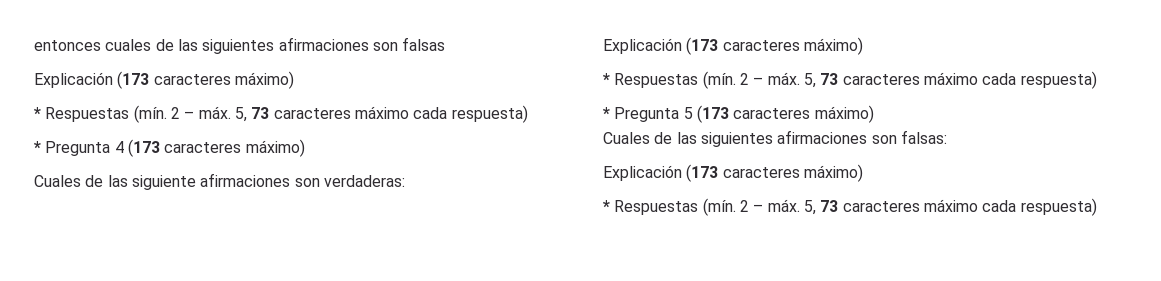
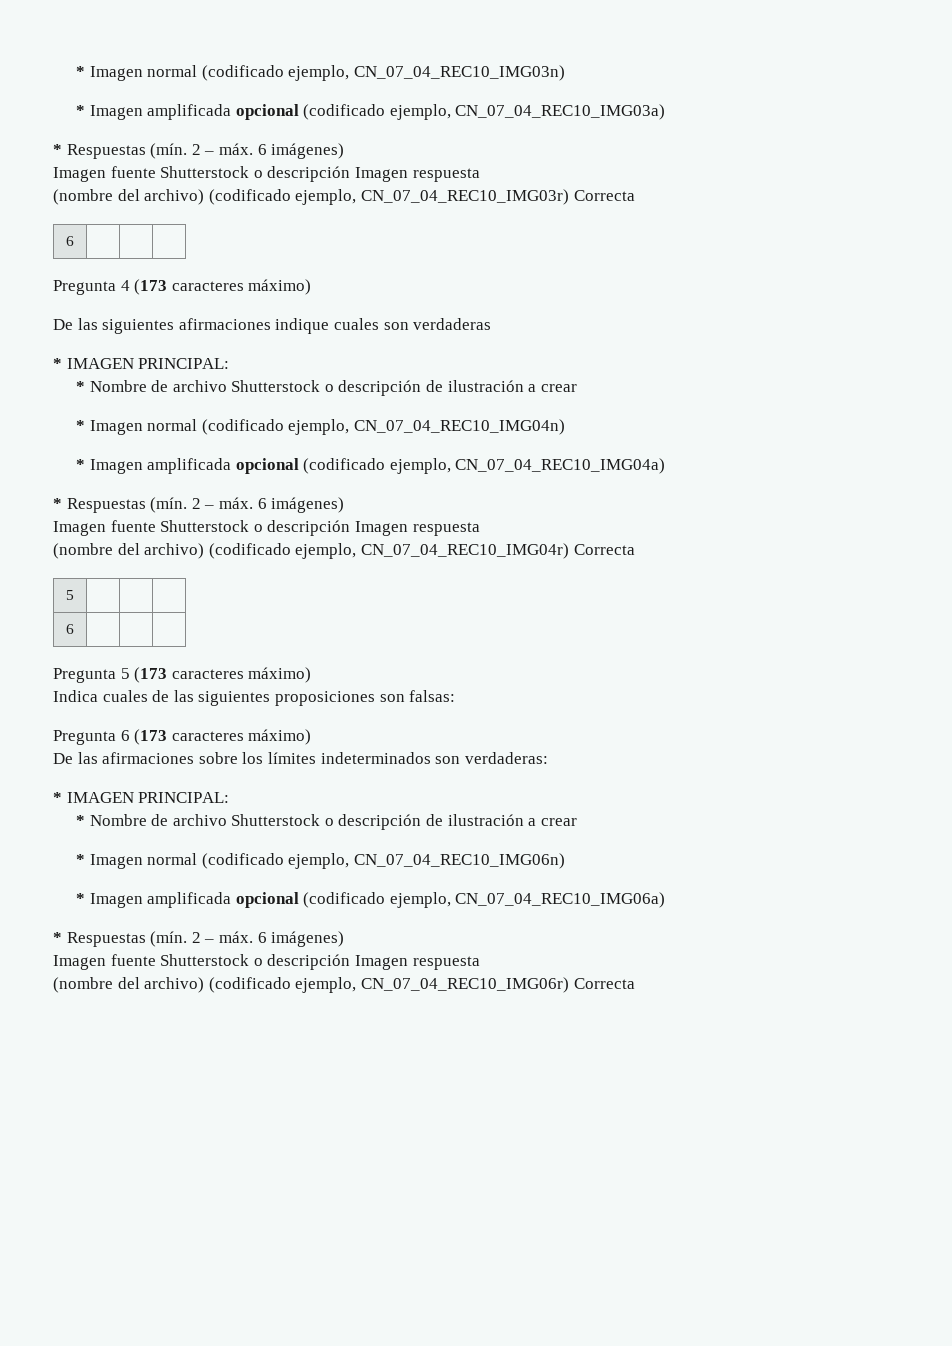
- entonces cuales de las siguientes afirmaciones son falsas
- Explicación (173 caracteres máximo)
- * Respuestas (mín. 2 – máx. 5, 73 caracteres máximo cada respuesta)
- * Pregunta 4 (173 caracteres máximo)
+ * Imagen normal (codificado ejemplo, CN_07_04_REC10_IMG03n)
+ * Imagen amplificada opcional (codificado ejemplo, CN_07_04_REC10_IMG03a)
+ * Respuestas (mín. 2 – máx. 6 imágenes)
+ Imagen fuente Shutterstock o descripción Imagen respuesta
+ (nombre del archivo) (codificado ejemplo, CN_07_04_REC10_IMG03r) Correcta
+ 6 | | |
+ Pregunta 4 (173 caracteres máximo)
- Cuales de las siguiente afirmaciones son verdaderas:
- Explicación (173 caracteres máximo)
- * Respuestas (mín. 2 – máx. 5, 73 caracteres máximo cada respuesta)
- * Pregunta 5 (173 caracteres máximo)
+ De las siguientes afirmaciones indique cuales son verdaderas
+ * IMAGEN PRINCIPAL:
+ * Nombre de archivo Shutterstock o descripción de ilustración a crear
+ * Imagen normal (codificado ejemplo, CN_07_04_REC10_IMG04n)
+ * Imagen amplificada opcional (codificado ejemplo, CN_07_04_REC10_IMG04a)
+ * Respuestas (mín. 2 – máx. 6 imágenes)
+ Imagen fuente Shutterstock o descripción Imagen respuesta
+ (nombre del archivo) (codificado ejemplo, CN_07_04_REC10_IMG04r) Correcta
+ 5 | | |
+ 6 | | |
+ Pregunta 5 (173 caracteres máximo)
- Cuales de las siguientes afirmaciones son falsas:
- Explicación (173 caracteres máximo)
- * Respuestas (mín. 2 – máx. 5, 73 caracteres máximo cada respuesta)
+ Indica cuales de las siguientes proposiciones son falsas:
+ Pregunta 6 (173 caracteres máximo)
+ De las afirmaciones sobre los límites indeterminados son verdaderas:
+ * IMAGEN PRINCIPAL:
+ * Nombre de archivo Shutterstock o descripción de ilustración a crear
+ * Imagen normal (codificado ejemplo, CN_07_04_REC10_IMG06n)
+ * Imagen amplificada opcional (codificado ejemplo, CN_07_04_REC10_IMG06a)
+ * Respuestas (mín. 2 – máx. 6 imágenes)
+ Imagen fuente Shutterstock o descripción Imagen respuesta
+ (nombre del archivo) (codificado ejemplo, CN_07_04_REC10_IMG06r) Correcta

